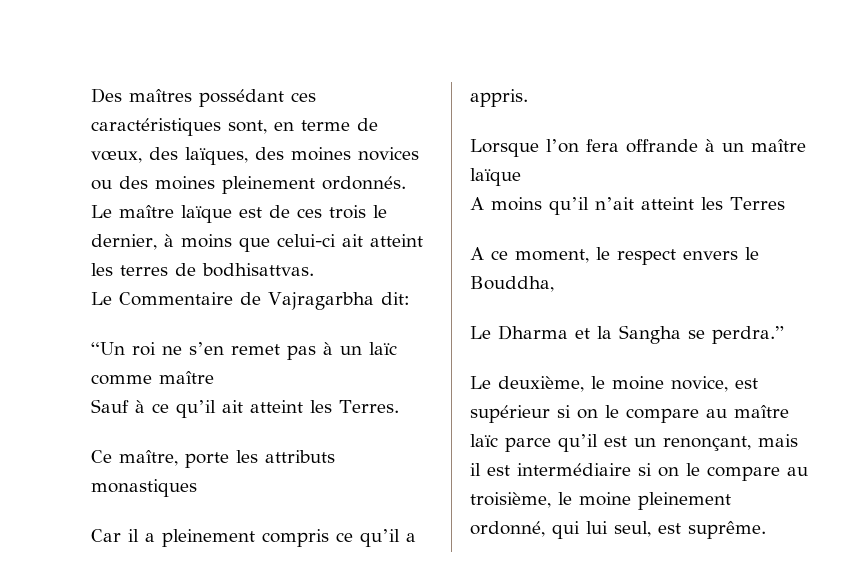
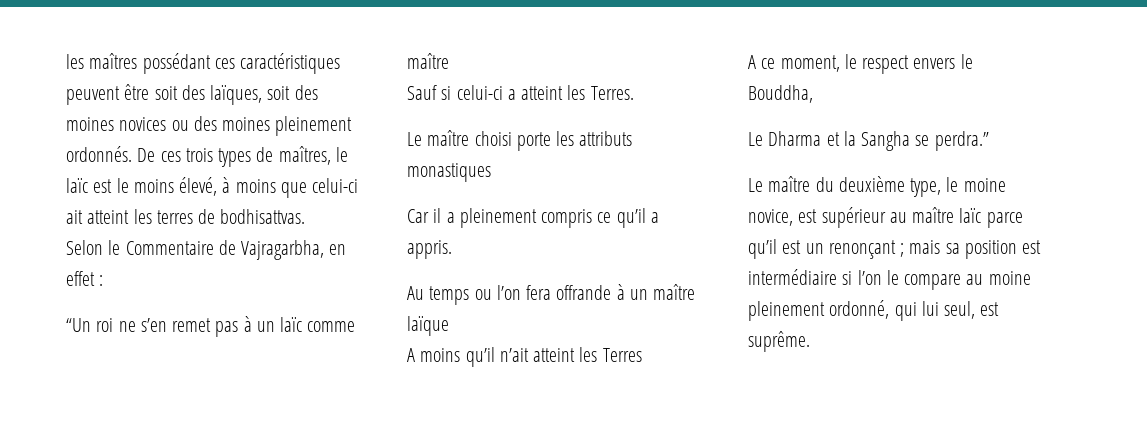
- Des maîtres possédant ces caractéristiques sont, en terme de vœux, des laïques, des moines novices ou des moines pleinement ordonnés.
+ les maîtres possédant ces caractéristiques peuvent être soit des laïques, soit des moines novices ou des moines pleinement ordonnés.
- Le maître laïque est de ces trois le dernier, à moins que celui-ci ait atteint les terres de bodhisattvas.
+ De ces trois types de maîtres, le laïc est le moins élevé, à moins que celui-ci ait atteint les terres de bodhisattvas.
- Le Commentaire de Vajragarbha dit:
+ Selon le Commentaire de Vajragarbha, en effet :
- Sauf à ce qu’il ait atteint les Terres.
+ Sauf si celui-ci a atteint les Terres.
- Ce maître, porte les attributs monastiques
+ Le maître choisi porte les attributs monastiques
- Lorsque l’on fera offrande à un maître laïque
+ Au temps ou l’on fera offrande à un maître laïque
- Le deuxième, le moine novice, est supérieur si on le compare au maître laïc parce qu’il est un renonçant, mais il est intermédiaire si on le compare au troisième, le moine pleinement ordonné, qui lui seul, est suprême.
+ Le maître du deuxième type, le moine novice, est supérieur au maître laïc parce qu’il est un renonçant ; mais sa position est intermédiaire si l’on le compare au moine pleinement ordonné, qui lui seul, est suprême.

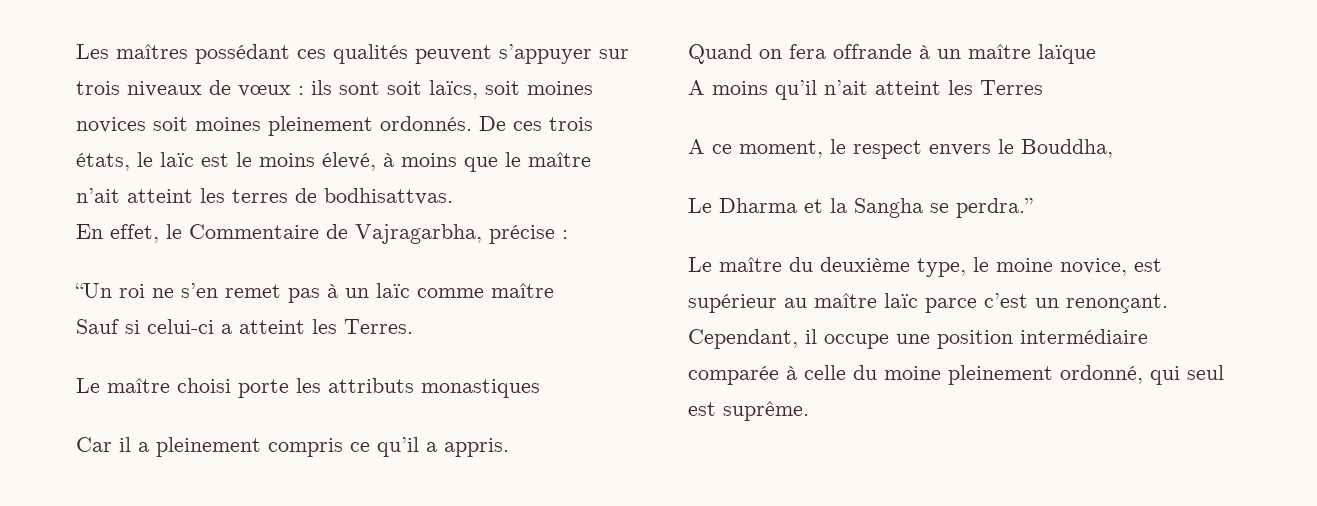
- les maîtres possédant ces caractéristiques peuvent être soit des laïques, soit des moines novices ou des moines pleinement ordonnés.
+ Les maîtres possédant ces qualités peuvent s’appuyer sur trois niveaux de vœux : ils sont soit laïcs, soit moines novices soit moines pleinement ordonnés.
- De ces trois types de maîtres, le laïc est le moins élevé, à moins que celui-ci ait atteint les terres de bodhisattvas.
+ De ces trois états, le laïc est le moins élevé, à moins que le maître n’ait atteint les terres de bodhisattvas.
- Selon le Commentaire de Vajragarbha, en effet :
+ En effet, le Commentaire de Vajragarbha, précise :
- Au temps ou l’on fera offrande à un maître laïque
+ Quand on fera offrande à un maître laïque
- Le maître du deuxième type, le moine novice, est supérieur au maître laïc parce qu’il est un renonçant ; mais sa position est intermédiaire si l’on le compare au moine pleinement ordonné, qui lui seul, est suprême.
+ Le maître du deuxième type, le moine novice, est supérieur au maître laïc parce c’est un renonçant. Cependant, il occupe une position intermédiaire comparée à celle du moine pleinement ordonné, qui seul est suprême.

